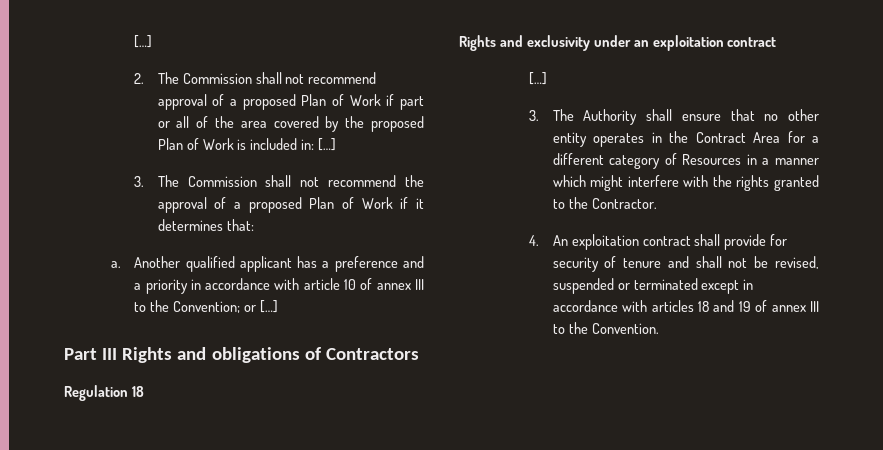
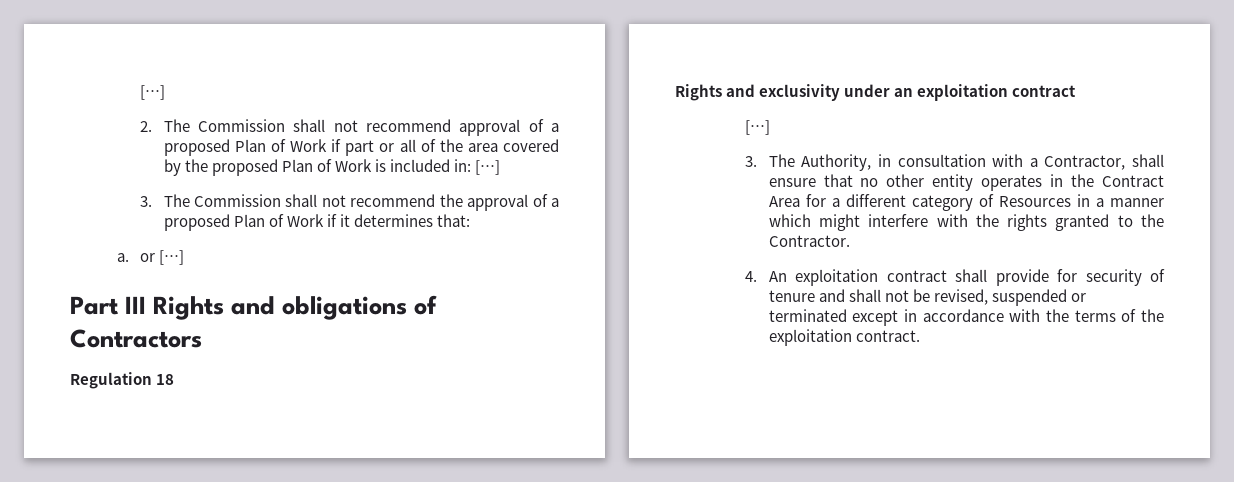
- a. Another qualified applicant has a preference and a priority in accordance with article 10 of annex III to the Convention; or […]
+ a. or […]
- 3. The Authority shall ensure that no other entity operates in the Contract Area for a different category of Resources in a manner which might interfere with the rights granted to the Contractor.
+ 3. The Authority, in consultation with a Contractor, shall ensure that no other entity operates in the Contract Area for a different category of Resources in a manner which might interfere with the rights granted to the Contractor.
- 4. An exploitation contract shall provide for security of tenure and shall not be revised, suspended or terminated except in accordance with articles 18 and 19 of annex III to the Convention.
+ 4. An exploitation contract shall provide for security of tenure and shall not be revised, suspended or terminated except in accordance with the terms of the exploitation contract.

